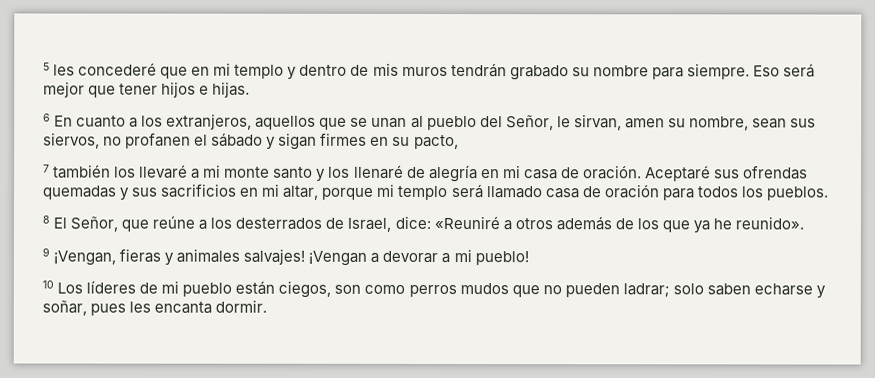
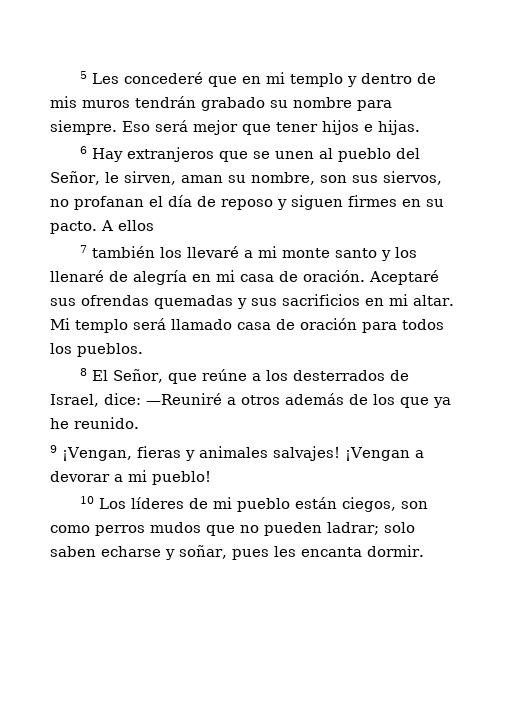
- 5 les concederé que en mi templo y dentro de mis muros tendrán grabado su nombre para siempre.
+ 5 Les concederé que en mi templo y dentro de mis muros tendrán grabado su nombre para siempre.
- 6 En cuanto a los extranjeros, aquellos que se unan al pueblo del Señor, le sirvan, amen su nombre, sean sus siervos, no profanen el sábado y sigan firmes en su pacto,
+ 6 Hay extranjeros que se unen al pueblo del Señor, le sirven, aman su nombre, son sus siervos, no profanan el día de reposo y siguen firmes en su pacto. A ellos
- Aceptaré sus ofrendas quemadas y sus sacrificios en mi altar, porque mi templo será llamado casa de oración para todos los pueblos.
+ Aceptaré sus ofrendas quemadas y sus sacrificios en mi altar. Mi templo será llamado casa de oración para todos los pueblos.
- 8 El Señor, que reúne a los desterrados de Israel, dice: «Reuniré a otros además de los que ya he reunido».
+ 8 El Señor, que reúne a los desterrados de Israel, dice: —Reuniré a otros además de los que ya he reunido.

